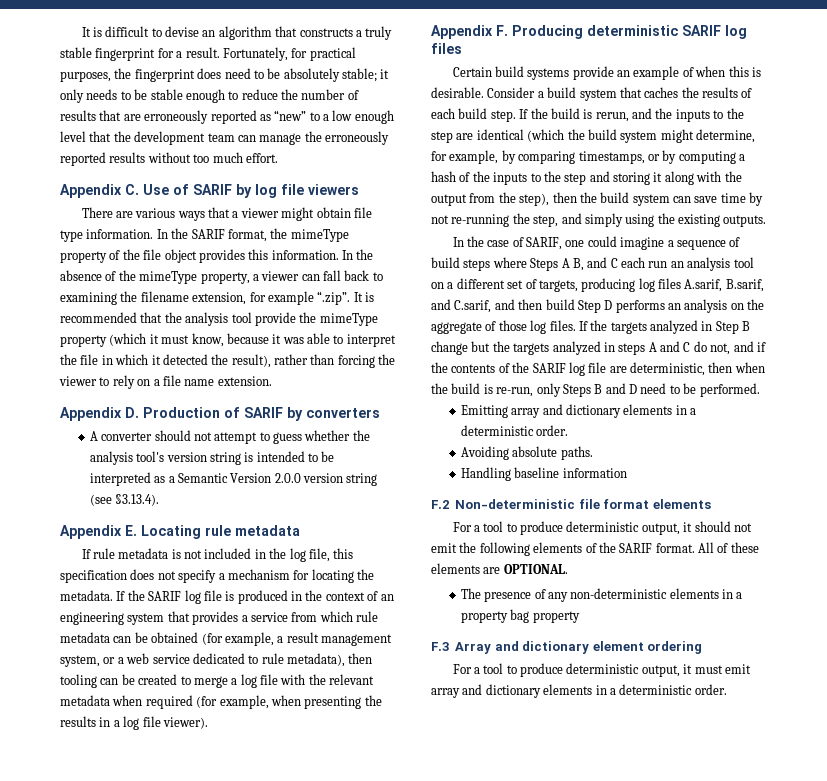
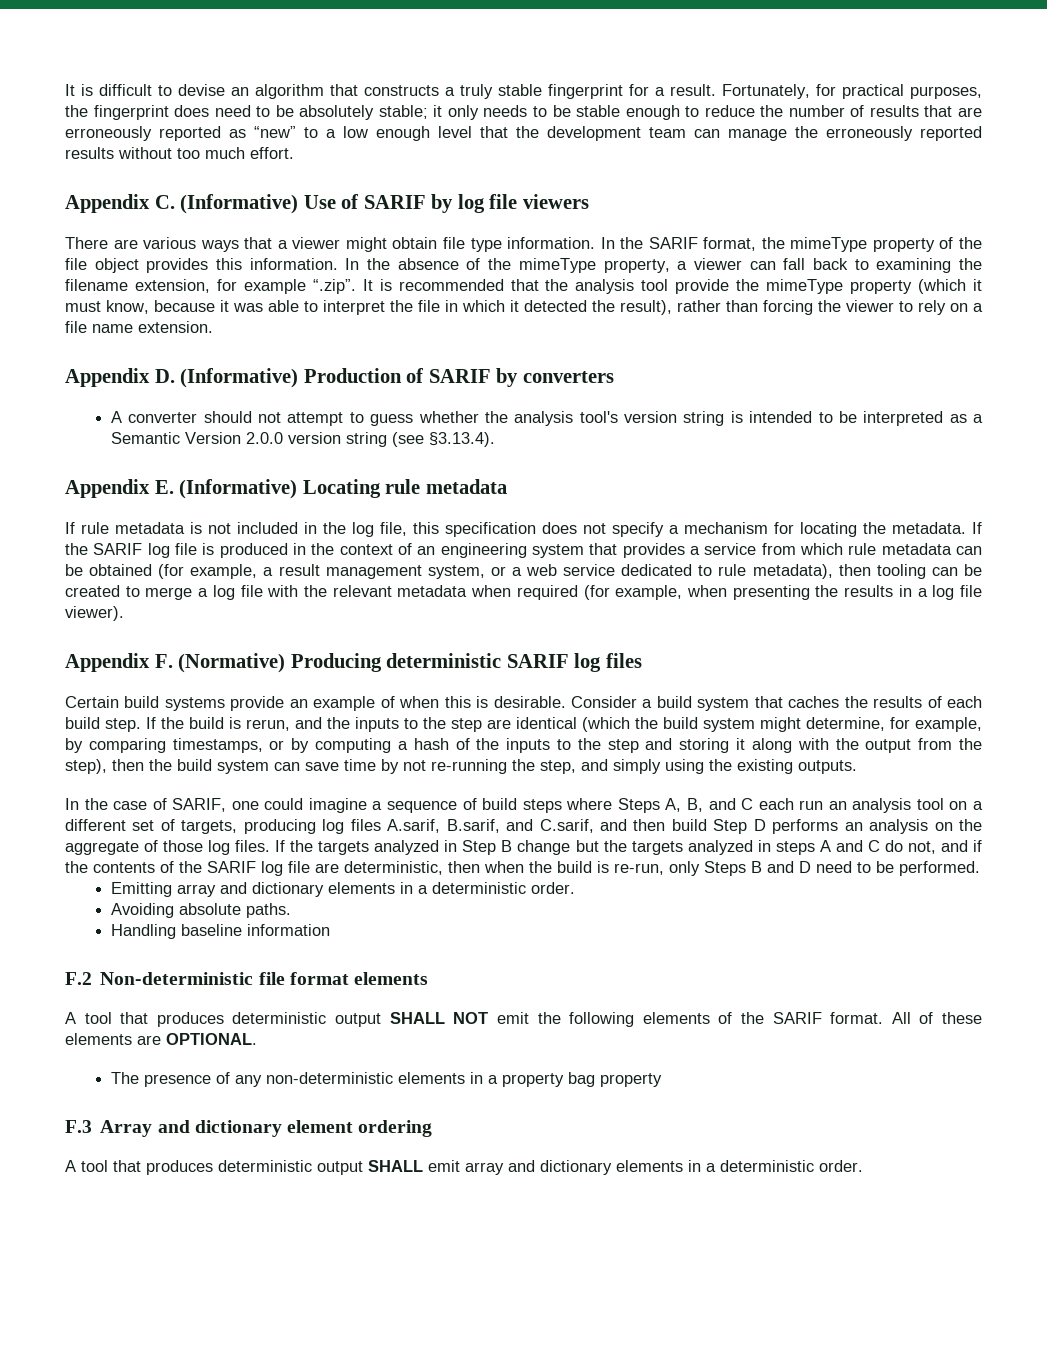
- Appendix C. Use of SARIF by log file viewers
+ Appendix C. (Informative) Use of SARIF by log file viewers
- Appendix D. Production of SARIF by converters
+ Appendix D. (Informative) Production of SARIF by converters
- Appendix E. Locating rule metadata
+ Appendix E. (Informative) Locating rule metadata
- Appendix F. Producing deterministic SARIF log files
+ Appendix F. (Normative) Producing deterministic SARIF log files
- In the case of SARIF, one could imagine a sequence of build steps where Steps A B, and C each run an analysis tool on a different set of targets, producing log files A.sarif, B.sarif, and C.sarif, and then build Step D performs an analysis on the aggregate of those log files.
+ In the case of SARIF, one could imagine a sequence of build steps where Steps A, B, and C each run an analysis tool on a different set of targets, producing log files A.sarif, B.sarif, and C.sarif, and then build Step D performs an analysis on the aggregate of those log files.
- For a tool to produce deterministic output, it should not emit the following elements of the SARIF format.
+ A tool that produces deterministic output SHALL NOT emit the following elements of the SARIF format.
- For a tool to produce deterministic output, it must emit array and dictionary elements in a deterministic order.
+ A tool that produces deterministic output SHALL emit array and dictionary elements in a deterministic order.

